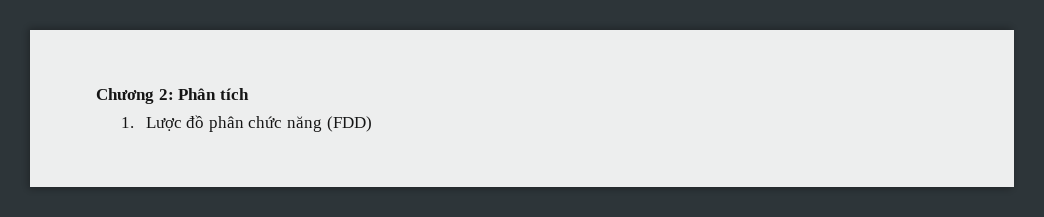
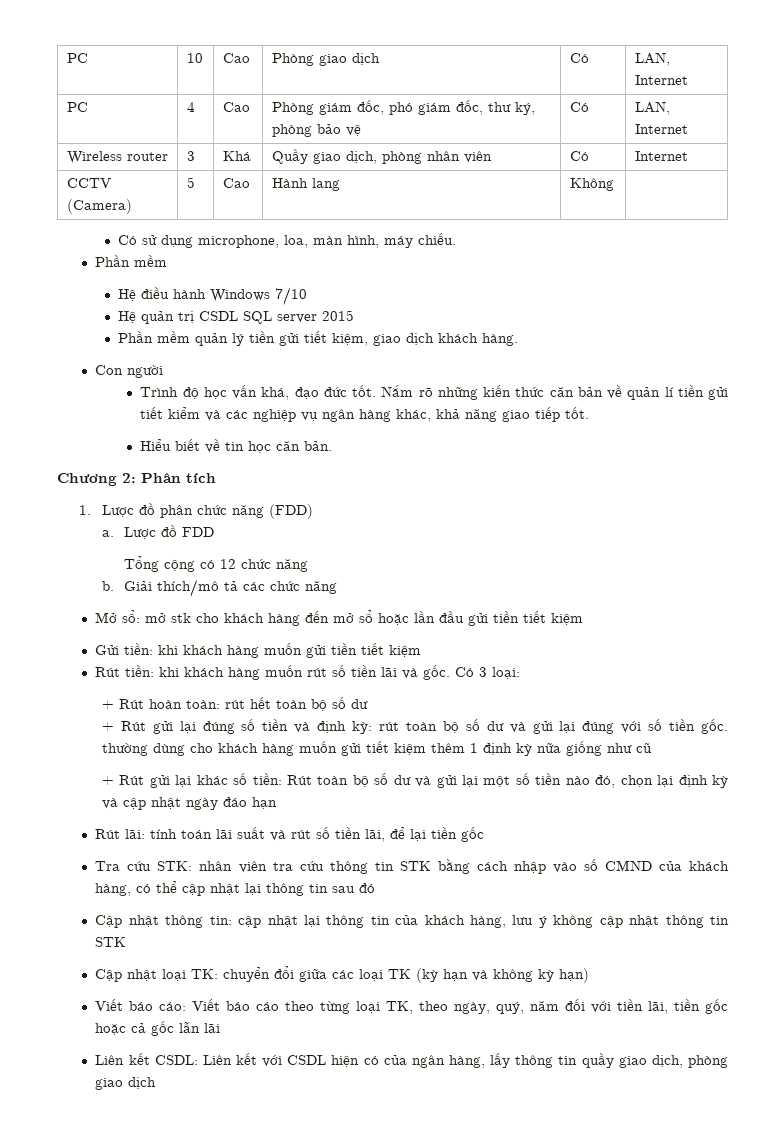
+ PC | 10 | Cao | Phòng giao dịch | Có | LAN, Internet
+ PC | 4 | Cao | Phòng giám đốc, phó giám đốc, thư ký, phòng bảo vệ | Có | LAN, Internet
+ Wireless router | 3 | Khá | Quầy giao dịch, phòng nhân viên | Có | Internet
+ CCTV (Camera) | 5 | Cao | Hành lang | Không |
+ Có sử dụng microphone, loa, màn hình, máy chiếu.
+ Phần mềm
+ Hệ điều hành Windows 7/10
+ Hệ quản trị CSDL SQL server 2015
+ Phần mềm quản lý tiền gửi tiết kiệm, giao dịch khách hàng.
+ Con người
+ Trình độ học vấn khá, đạo đức tốt. Nắm rõ những kiến thức căn bản về quản lí tiền gửi tiết kiểm và các nghiệp vụ ngân hàng khác, khả năng giao tiếp tốt.
+ Hiểu biết về tin học căn bản.
+ a. Lược đồ FDD
+ Tổng cộng có 12 chức năng
+ b. Giải thích/mô tả các chức năng
+ Mở sổ: mở stk cho khách hàng đến mở sổ hoặc lần đầu gửi tiền tiết kiệm
+ Gửi tiền: khi khách hàng muốn gửi tiền tiết kiệm
+ Rút tiền: khi khách hàng muốn rút số tiền lãi và gốc. Có 3 loại:
+ + Rút hoàn toàn: rút hết toàn bộ số dư
+ + Rút gửi lại đúng số tiền và định kỳ: rút toàn bộ số dư và gửi lại đúng với số tiền gốc. thường dùng cho khách hàng muốn gửi tiết kiệm thêm 1 định kỳ nữa giống như cũ
+ + Rút gửi lại khác số tiền: Rút toàn bộ số dư và gửi lại một số tiền nào đó, chọn lại định kỳ và cập nhật ngày đáo hạn
+ Rút lãi: tính toán lãi suất và rút số tiền lãi, để lại tiền gốc
+ Tra cứu STK: nhân viên tra cứu thông tin STK bằng cách nhập vào số CMND của khách hàng, có thể cập nhật lại thông tin sau đó
+ Cập nhật thông tin: cập nhật lại thông tin của khách hàng, lưu ý không cập nhật thông tin STK
+ Cập nhật loại TK: chuyển đổi giữa các loại TK (kỳ hạn và không kỳ hạn)
+ Viết báo cáo: Viết báo cáo theo từng loại TK, theo ngày, quý, năm đối với tiền lãi, tiền gốc hoặc cả gốc lẫn lãi
+ Liên kết CSDL: Liên kết với CSDL hiện có của ngân hàng, lấy thông tin quầy giao dịch, phòng giao dịch

